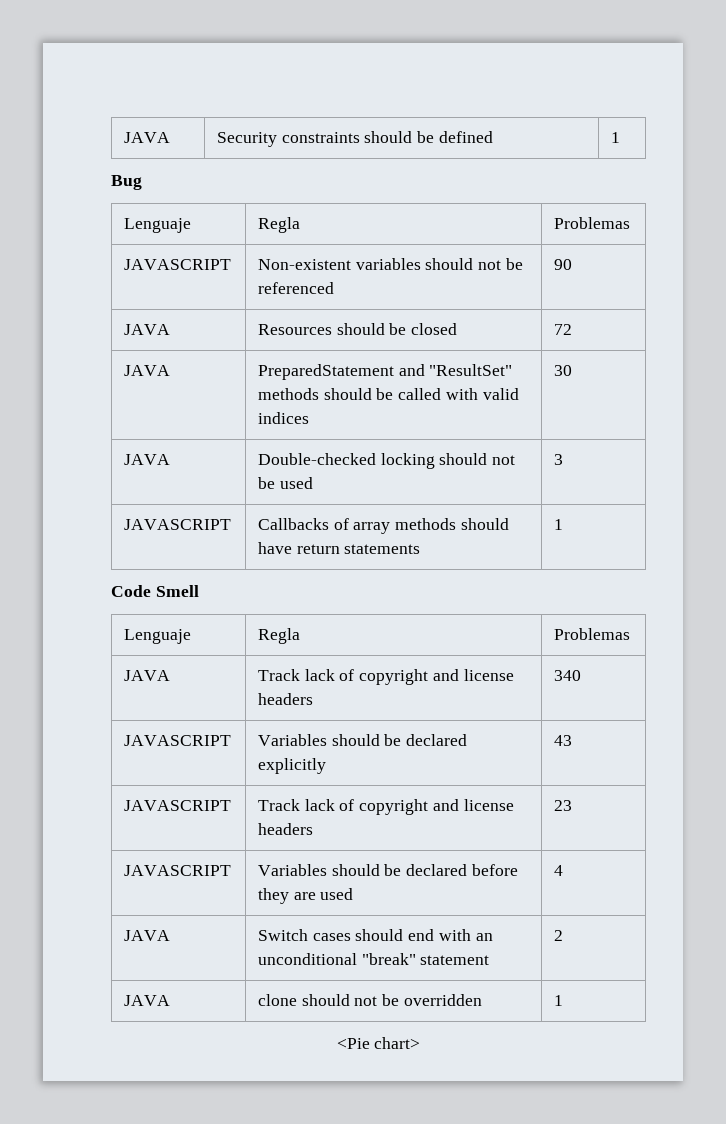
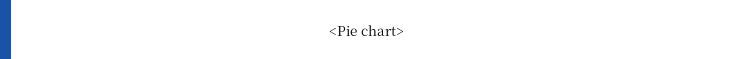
- JAVA | Security constraints should be defined | 1
- Bug
- Lenguaje | Regla | Problemas
- JAVASCRIPT | Non-existent variables should not be referenced | 90
- JAVA | Resources should be closed | 72
- JAVA | PreparedStatement and "ResultSet" methods should be called with valid indices | 30
- JAVA | Double-checked locking should not be used | 3
- JAVASCRIPT | Callbacks of array methods should have return statements | 1
- Code Smell
- Lenguaje | Regla | Problemas
- JAVA | Track lack of copyright and license headers | 340
- JAVASCRIPT | Variables should be declared explicitly | 43
- JAVASCRIPT | Track lack of copyright and license headers | 23
- JAVASCRIPT | Variables should be declared before they are used | 4
- JAVA | Switch cases should end with an unconditional "break" statement | 2
- JAVA | clone should not be overridden | 1

